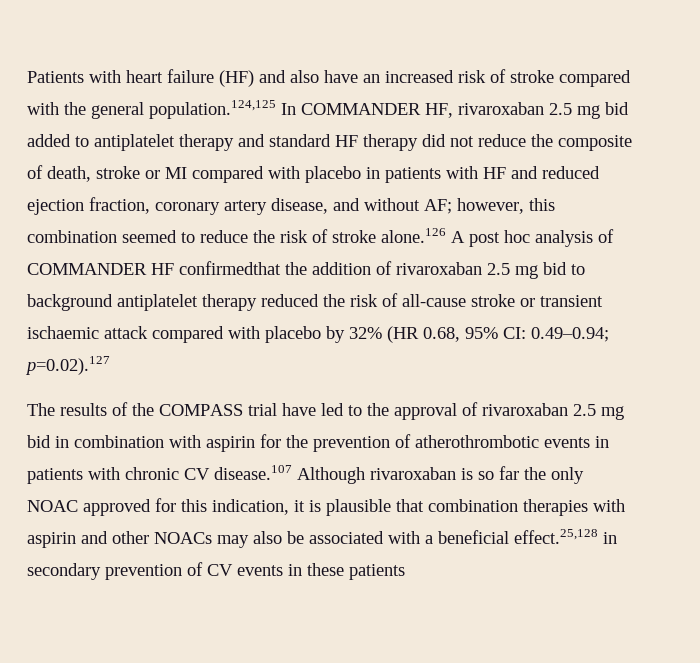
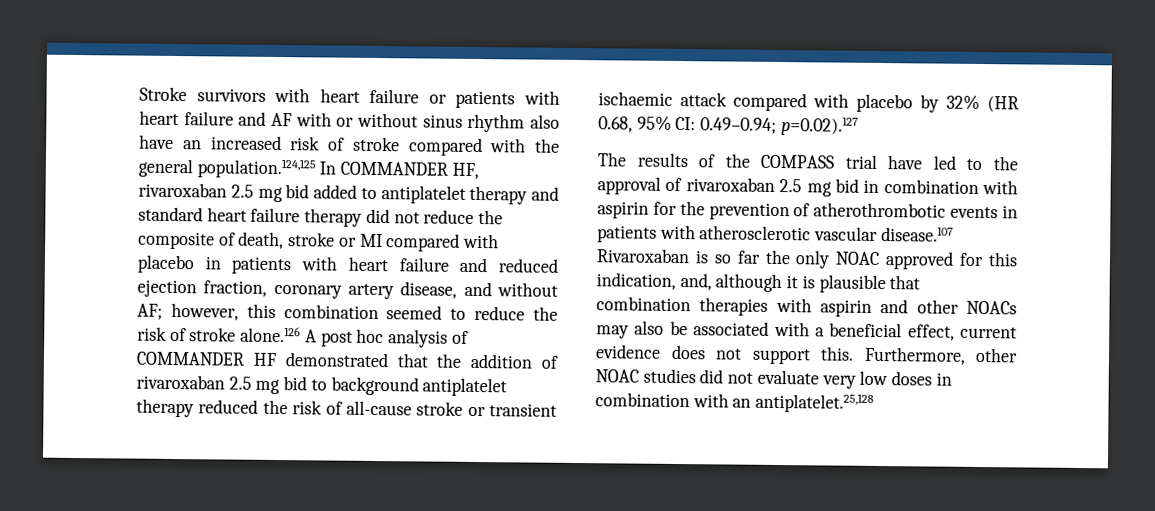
- Patients with heart failure (HF) and also have an increased risk of stroke compared with the general population.124,125 In COMMANDER HF, rivaroxaban 2.5 mg bid added to antiplatelet therapy and standard HF therapy did not reduce the composite of death, stroke or MI compared with placebo in patients with HF and reduced ejection fraction, coronary artery disease, and without AF;
+ Stroke survivors with heart failure or patients with heart failure and AF with or without sinus rhythm also have an increased risk of stroke compared with the general population.124,125 In COMMANDER HF, rivaroxaban 2.5 mg bid added to antiplatelet therapy and standard heart failure therapy did not reduce the composite of death, stroke or MI compared with placebo in patients with heart failure and reduced ejection fraction, coronary artery disease, and without AF;
- however, this combination seemed to reduce the risk of stroke alone.126 A post hoc analysis of COMMANDER HF confirmedthat the addition of rivaroxaban 2.5 mg bid to background antiplatelet therapy reduced the risk of all-cause stroke or transient ischaemic attack compared with placebo by 32% (HR 0.68, 95% CI:
+ however, this combination seemed to reduce the risk of stroke alone.126 A post hoc analysis of COMMANDER HF demonstrated that the addition of rivaroxaban 2.5 mg bid to background antiplatelet therapy reduced the risk of all-cause stroke or transient ischaemic attack compared with placebo by 32% (HR 0.68, 95% CI:
- The results of the COMPASS trial have led to the approval of rivaroxaban 2.5 mg bid in combination with aspirin for the prevention of atherothrombotic events in patients with chronic CV disease.107 Although rivaroxaban is so far the only NOAC approved for this indication, it is plausible that combination therapies with aspirin and other NOACs may also be associated with a beneficial effect.25,128 in secondary prevention of CV events in these patients
+ The results of the COMPASS trial have led to the approval of rivaroxaban 2.5 mg bid in combination with aspirin for the prevention of atherothrombotic events in patients with atherosclerotic vascular disease.107 Rivaroxaban is so far the only NOAC approved for this indication, and, although it is plausible that combination therapies with aspirin and other NOACs may also be associated with a beneficial effect, current evidence does not support this. Furthermore, other NOAC studies did not evaluate very low doses in combination with an antiplatelet.25,128

